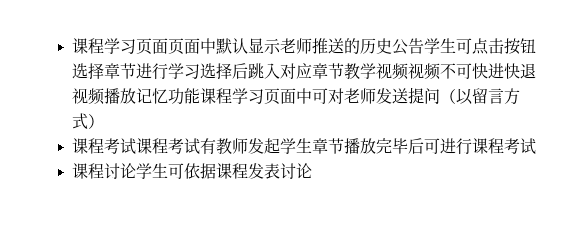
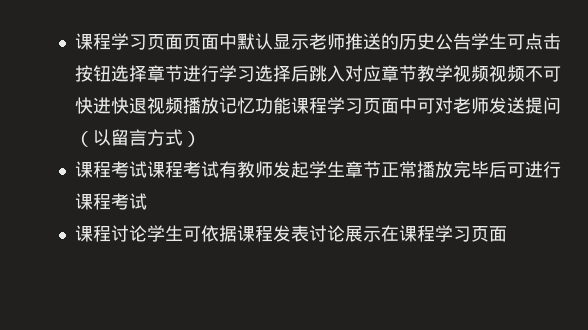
- 课程考试课程考试有教师发起学生章节播放完毕后可进行课程考试
+ 课程考试课程考试有教师发起学生章节正常播放完毕后可进行课程考试
- 课程讨论学生可依据课程发表讨论
+ 课程讨论学生可依据课程发表讨论展示在课程学习页面

